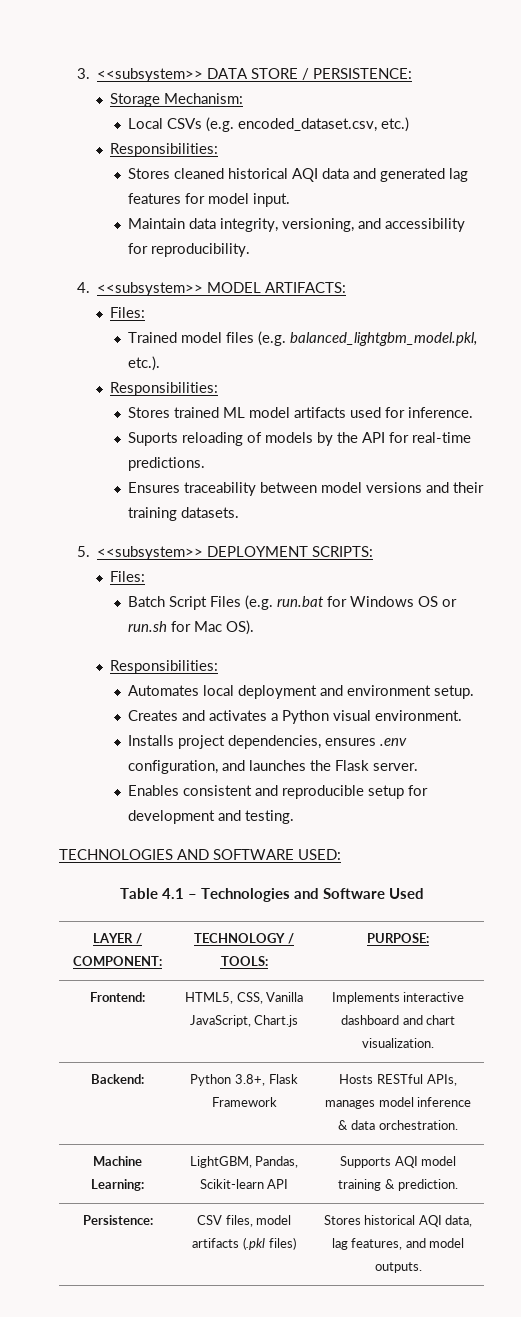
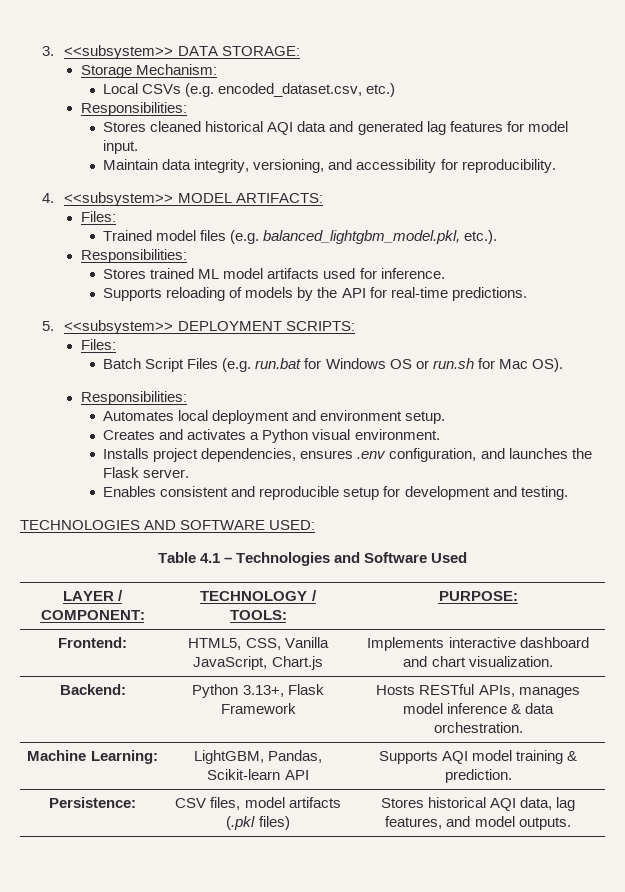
- 3. <<subsystem>> DATA STORE / PERSISTENCE:
+ 3. <<subsystem>> DATA STORAGE:
- Suports reloading of models by the API for real-time predictions.
+ Supports reloading of models by the API for real-time predictions.
- Ensures traceability between model versions and their training datasets.
- Backend: | Python 3.8+, Flask Framework | Hosts RESTful APIs, manages model inference & data orchestration.
+ Backend: | Python 3.13+, Flask Framework | Hosts RESTful APIs, manages model inference & data orchestration.

